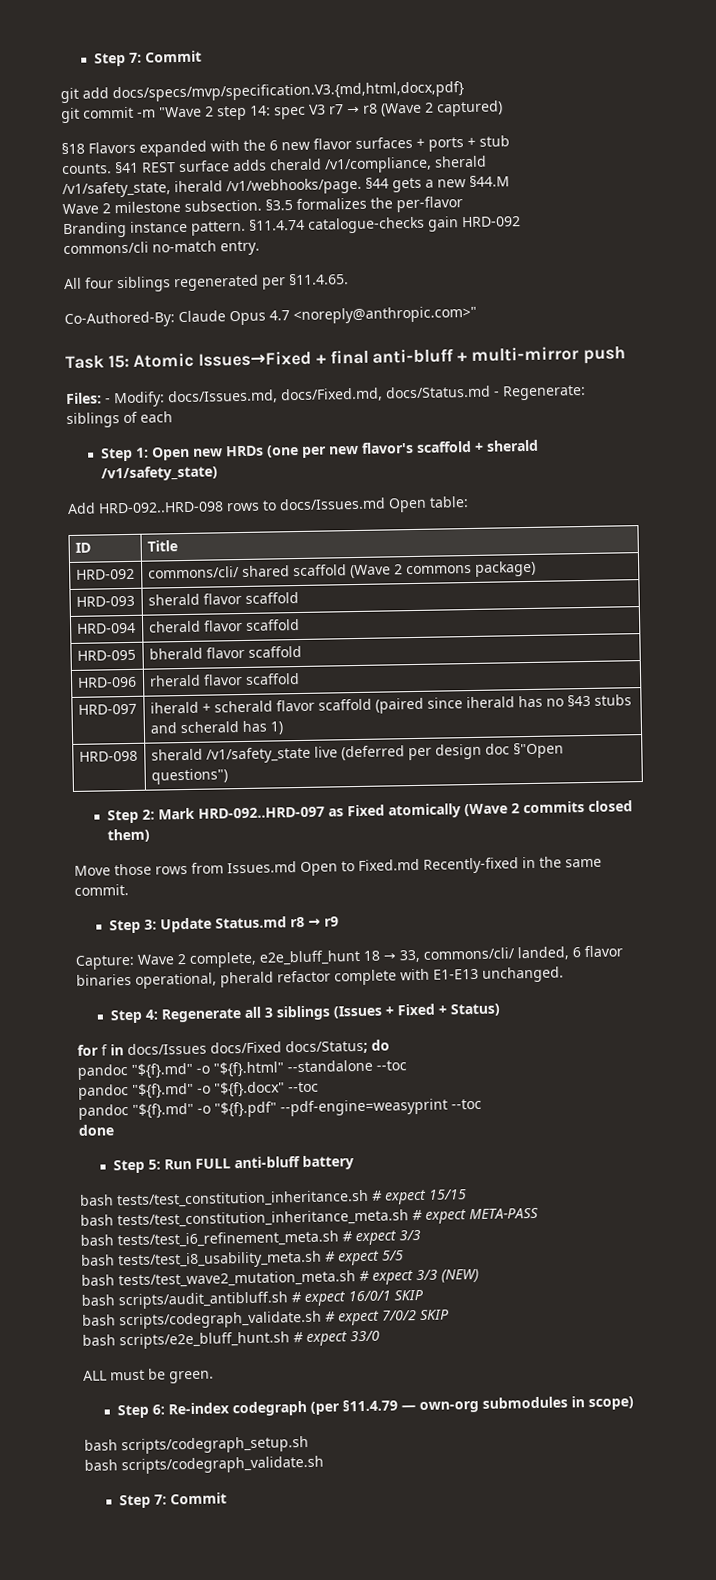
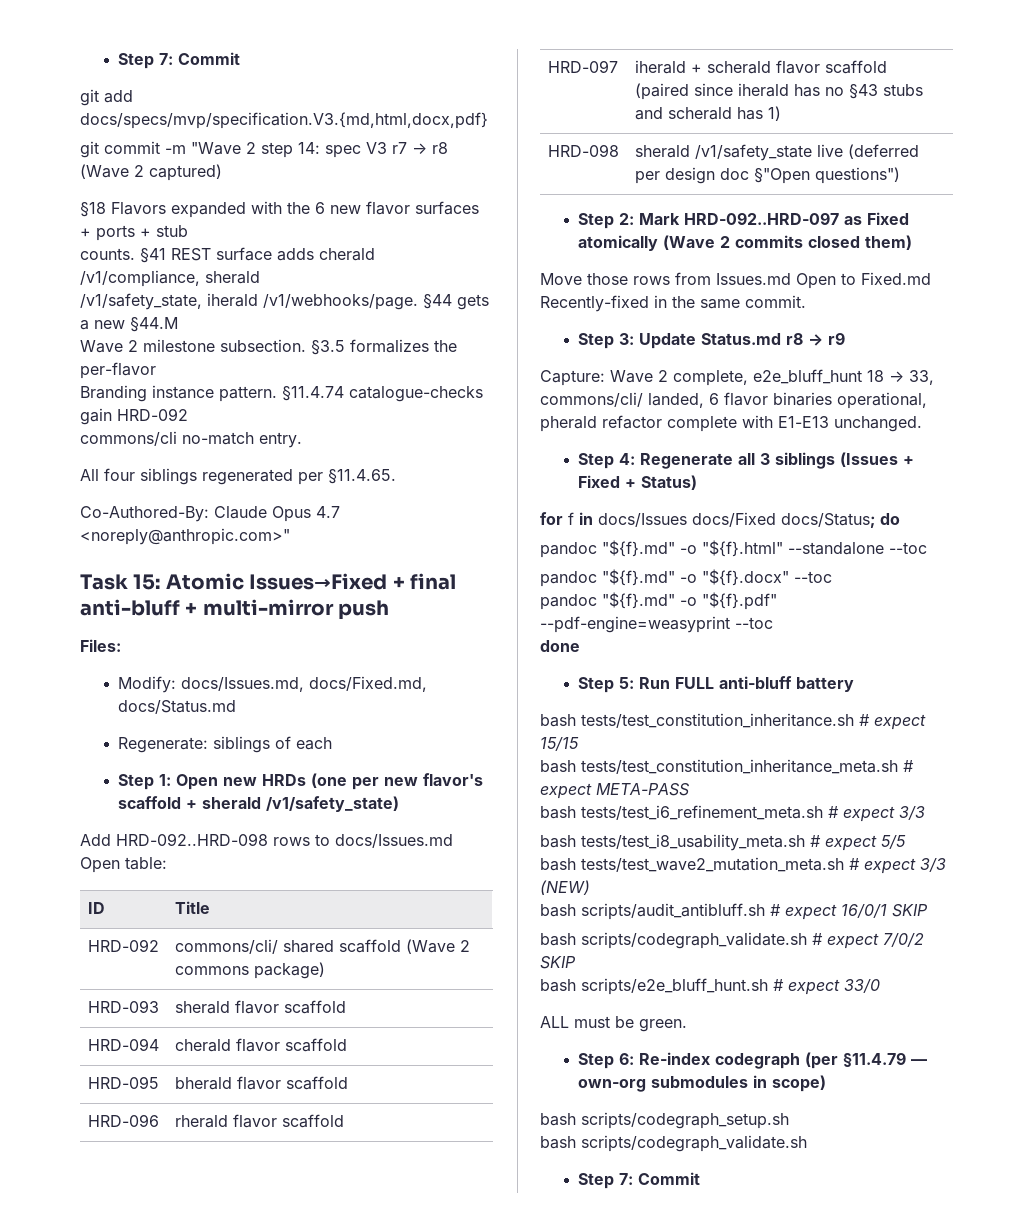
- Files: - Modify: docs/Issues.md, docs/Fixed.md, docs/Status.md - Regenerate: siblings of each
+ Files:
+ Modify: docs/Issues.md, docs/Fixed.md, docs/Status.md
+ Regenerate: siblings of each

